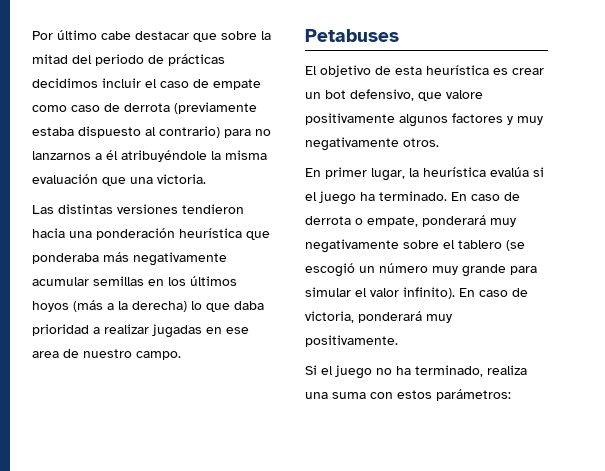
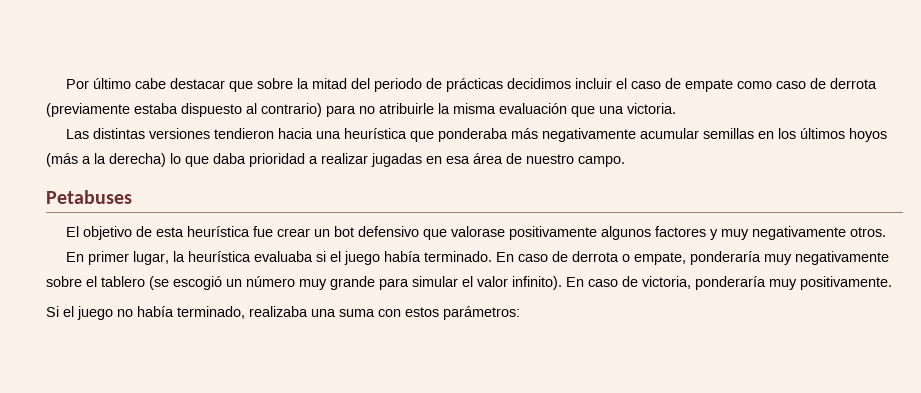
- Por último cabe destacar que sobre la mitad del periodo de prácticas decidimos incluir el caso de empate como caso de derrota (previamente estaba dispuesto al contrario) para no lanzarnos a él atribuyéndole la misma evaluación que una victoria.
+ Por último cabe destacar que sobre la mitad del periodo de prácticas decidimos incluir el caso de empate como caso de derrota (previamente estaba dispuesto al contrario) para no atribuirle la misma evaluación que una victoria.
- Las distintas versiones tendieron hacia una ponderación heurística que ponderaba más negativamente acumular semillas en los últimos hoyos (más a la derecha) lo que daba prioridad a realizar jugadas en ese area de nuestro campo.
+ Las distintas versiones tendieron hacia una heurística que ponderaba más negativamente acumular semillas en los últimos hoyos (más a la derecha) lo que daba prioridad a realizar jugadas en esa área de nuestro campo.
- El objetivo de esta heurística es crear un bot defensivo, que valore positivamente algunos factores y muy negativamente otros.
+ El objetivo de esta heurística fue crear un bot defensivo que valorase positivamente algunos factores y muy negativamente otros.
- En primer lugar, la heurística evalúa si el juego ha terminado.
+ En primer lugar, la heurística evaluaba si el juego había terminado.
- En caso de derrota o empate, ponderará muy negativamente sobre el tablero (se escogió un número muy grande para simular el valor infinito).
+ En caso de derrota o empate, ponderaría muy negativamente sobre el tablero (se escogió un número muy grande para simular el valor infinito).
- En caso de victoria, ponderará muy positivamente.
+ En caso de victoria, ponderaría muy positivamente.
- Si el juego no ha terminado, realiza una suma con estos parámetros:
+ Si el juego no había terminado, realizaba una suma con estos parámetros:

